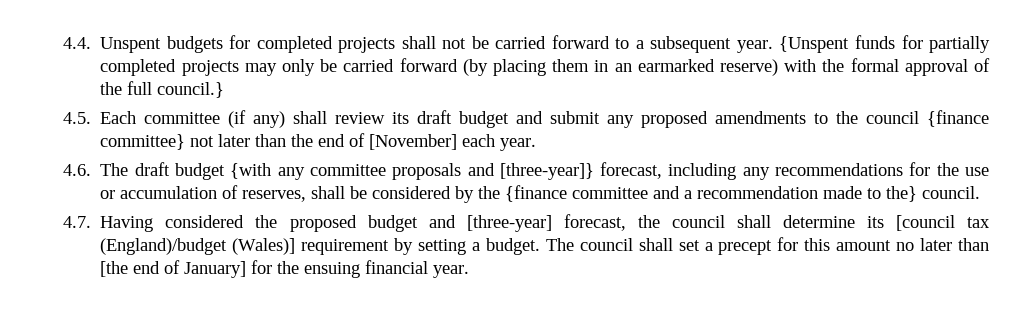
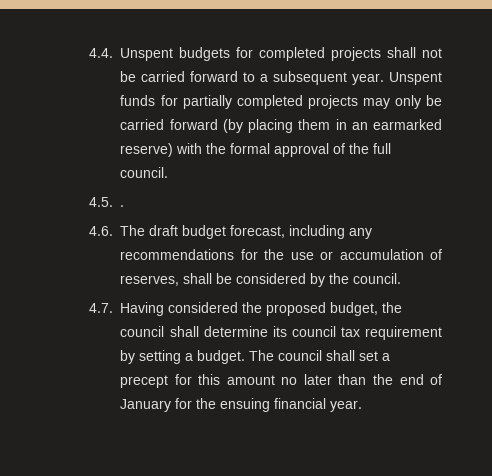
- {Unspent funds for partially completed projects may only be carried forward (by placing them in an earmarked reserve) with the formal approval of the full council.}
+ Unspent funds for partially completed projects may only be carried forward (by placing them in an earmarked reserve) with the formal approval of the full council.
- 4.5. Each committee (if any) shall review its draft budget and submit any proposed amendments to the council {finance committee} not later than the end of [November] each year.
- 4.6. The draft budget {with any committee proposals and [three-year]} forecast, including any recommendations for the use or accumulation of reserves, shall be considered by the {finance committee and a recommendation made to the} council.
+ 4.5. .
+ 4.6. The draft budget forecast, including any recommendations for the use or accumulation of reserves, shall be considered by the council.
- 4.7. Having considered the proposed budget and [three-year] forecast, the council shall determine its [council tax (England)/budget (Wales)] requirement by setting a budget.
+ 4.7. Having considered the proposed budget, the council shall determine its council tax requirement by setting a budget.
- The council shall set a precept for this amount no later than [the end of January] for the ensuing financial year.
+ The council shall set a precept for this amount no later than the end of January for the ensuing financial year.

